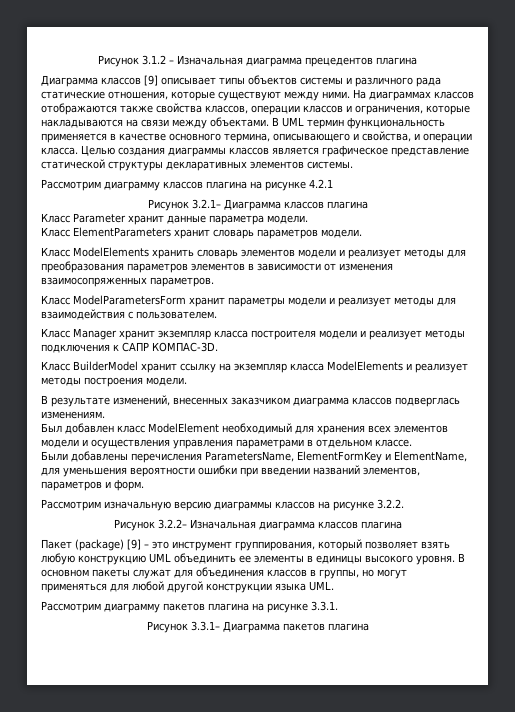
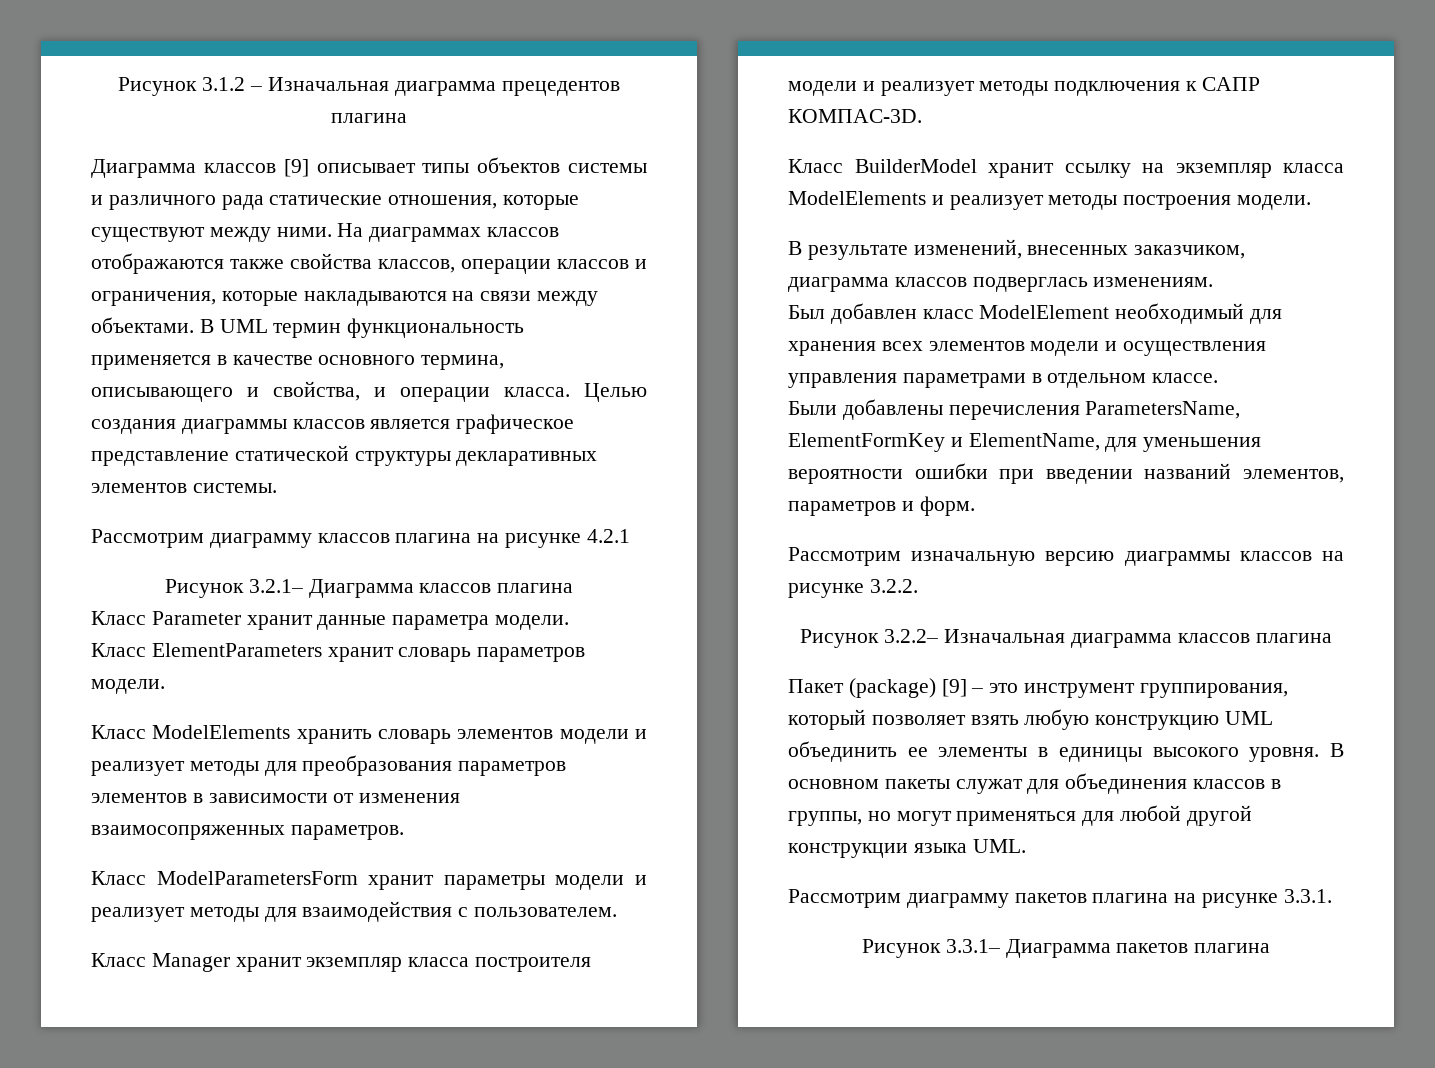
- В результате изменений, внесенных заказчиком диаграмма классов подверглась изменениям.
+ В результате изменений, внесенных заказчиком, диаграмма классов подверглась изменениям.

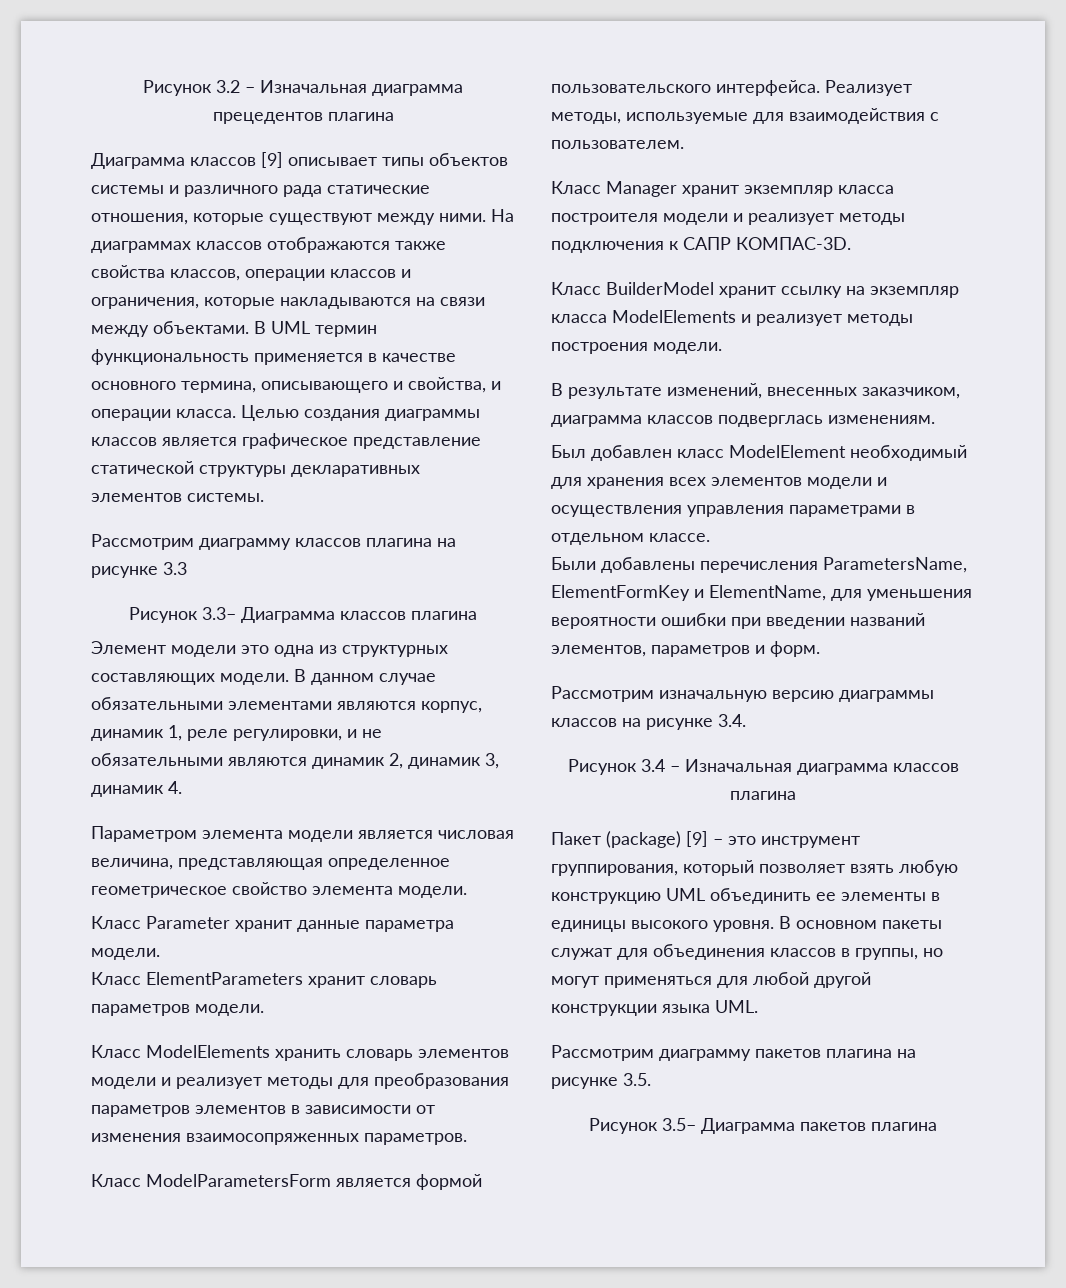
- Рисунок 3.1.2 – Изначальная диаграмма прецедентов плагина
+ Рисунок 3.2 – Изначальная диаграмма прецедентов плагина
- Рассмотрим диаграмму классов плагина на рисунке 4.2.1
- Рисунок 3.2.1– Диаграмма классов плагина
+ Рассмотрим диаграмму классов плагина на рисунке 3.3
+ Рисунок 3.3– Диаграмма классов плагина
+ Элемент модели это одна из структурных составляющих модели. В данном случае обязательными элементами являются корпус, динамик 1, реле регулировки, и не обязательными являются динамик 2, динамик 3, динамик 4.
+ Параметром элемента модели является числовая величина, представляющая определенное геометрическое свойство элемента модели.
- Класс ModelParametersForm хранит параметры модели и реализует методы для взаимодействия с пользователем.
+ Класс ModelParametersForm является формой пользовательского интерфейса. Реализует методы, используемые для взаимодействия с пользователем.
- Рассмотрим изначальную версию диаграммы классов на рисунке 3.2.2.
- Рисунок 3.2.2– Изначальная диаграмма классов плагина
+ Рассмотрим изначальную версию диаграммы классов на рисунке 3.4.
+ Рисунок 3.4 – Изначальная диаграмма классов плагина
- Рассмотрим диаграмму пакетов плагина на рисунке 3.3.1.
- Рисунок 3.3.1– Диаграмма пакетов плагина
+ Рассмотрим диаграмму пакетов плагина на рисунке 3.5.
+ Рисунок 3.5– Диаграмма пакетов плагина

